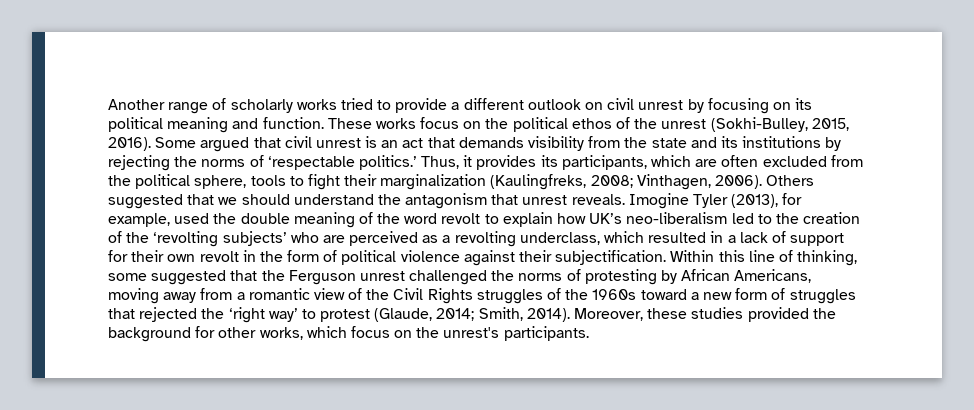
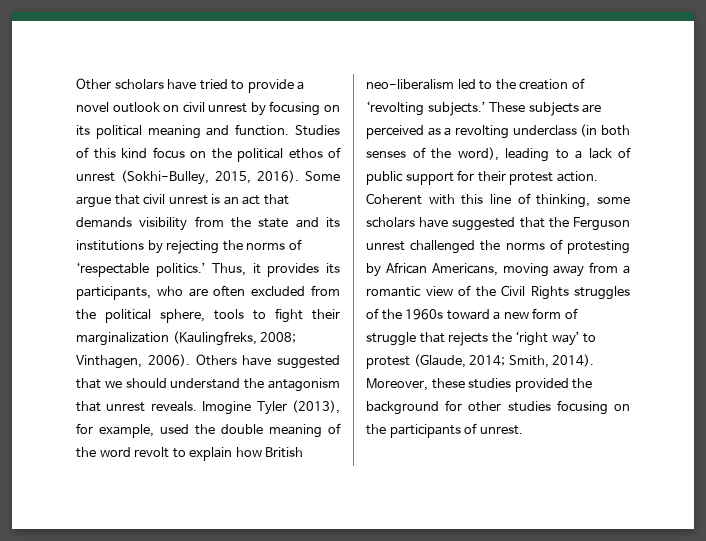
- Another range of scholarly works tried to provide a different outlook on civil unrest by focusing on its political meaning and function.
+ Other scholars have tried to provide a novel outlook on civil unrest by focusing on its political meaning and function.
- These works focus on the political ethos of the unrest (Sokhi-Bulley, 2015, 2016).
+ Studies of this kind focus on the political ethos of unrest (Sokhi-Bulley, 2015, 2016).
- Some argued that civil unrest is an act that demands visibility from the state and its institutions by rejecting the norms of ‘respectable politics.’
+ Some argue that civil unrest is an act that demands visibility from the state and its institutions by rejecting the norms of ‘respectable politics.’
- Thus, it provides its participants, which are often excluded from the political sphere, tools to fight their marginalization (Kaulingfreks, 2008; Vinthagen, 2006).
+ Thus, it provides its participants, who are often excluded from the political sphere, tools to fight their marginalization (Kaulingfreks, 2008; Vinthagen, 2006).
- Others suggested that we should understand the antagonism that unrest reveals.
+ Others have suggested that we should understand the antagonism that unrest reveals.
- Imogine Tyler (2013), for example, used the double meaning of the word revolt to explain how UK’s neo-liberalism led to the creation of the ‘revolting subjects’ who are perceived as a revolting underclass, which resulted in a lack of support for their own revolt in the form of political violence against their subjectification. Within this line of thinking, some suggested that the Ferguson unrest challenged the norms of protesting by African Americans, moving away from a romantic view of the Civil Rights struggles of the 1960s toward a new form of struggles that rejected the ‘right way’ to protest (Glaude, 2014;
+ Imogine Tyler (2013), for example, used the double meaning of the word revolt to explain how British neo-liberalism led to the creation of ‘revolting subjects.’ These subjects are perceived as a revolting underclass (in both senses of the word), leading to a lack of public support for their protest action. Coherent with this line of thinking, some scholars have suggested that the Ferguson unrest challenged the norms of protesting by African Americans, moving away from a romantic view of the Civil Rights struggles of the 1960s toward a new form of struggle that rejects the ‘right way’ to protest (Glaude, 2014;
- Moreover, these studies provided the background for other works, which focus on the unrest's participants.
+ Moreover, these studies provided the background for other studies focusing on the participants of unrest.

